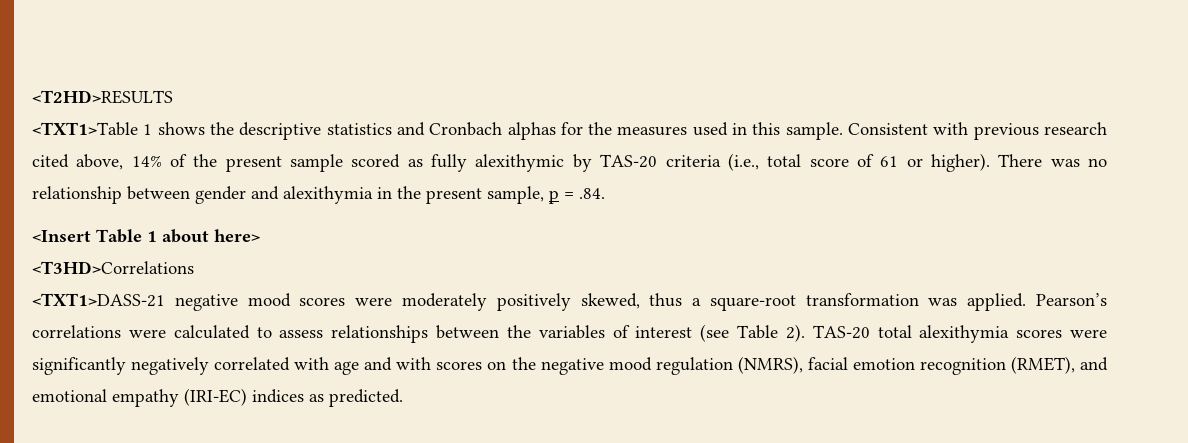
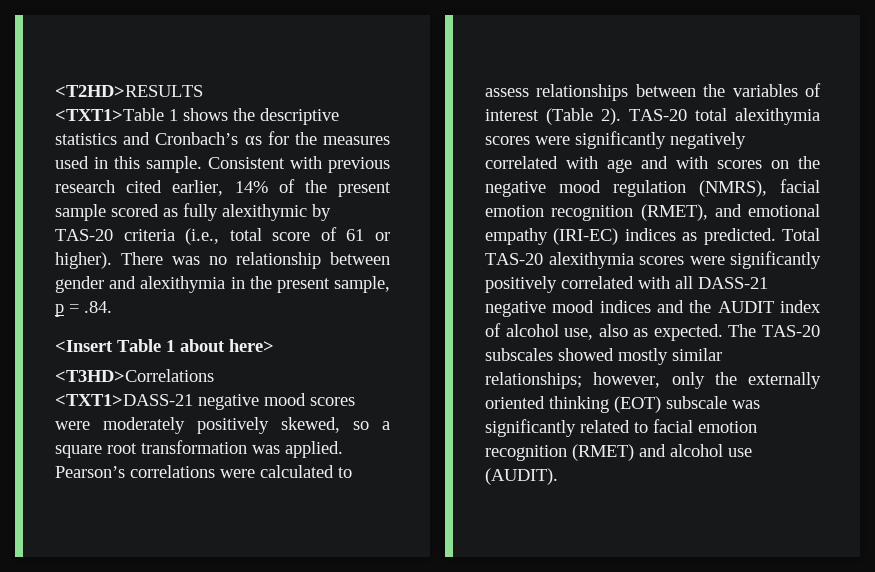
- <TXT1>Table 1 shows the descriptive statistics and Cronbach alphas for the measures used in this sample.
+ <TXT1>Table 1 shows the descriptive statistics and Cronbach’s αs for the measures used in this sample.
- Consistent with previous research cited above, 14% of the present sample scored as fully alexithymic by TAS-20 criteria (i.e., total score of 61 or higher).
+ Consistent with previous research cited earlier, 14% of the present sample scored as fully alexithymic by TAS-20 criteria (i.e., total score of 61 or higher).
- <TXT1>DASS-21 negative mood scores were moderately positively skewed, thus a square-root transformation was applied.
+ <TXT1>DASS-21 negative mood scores were moderately positively skewed, so a square root transformation was applied.
- Pearson’s correlations were calculated to assess relationships between the variables of interest (see Table 2).
+ Pearson’s correlations were calculated to assess relationships between the variables of interest (Table 2).
+ Total TAS-20 alexithymia scores were significantly positively correlated with all DASS-21 negative mood indices and the AUDIT index of alcohol use, also as expected. The TAS-20 subscales showed mostly similar relationships; however, only the externally oriented thinking (EOT) subscale was significantly related to facial emotion recognition (RMET) and alcohol use (AUDIT).

